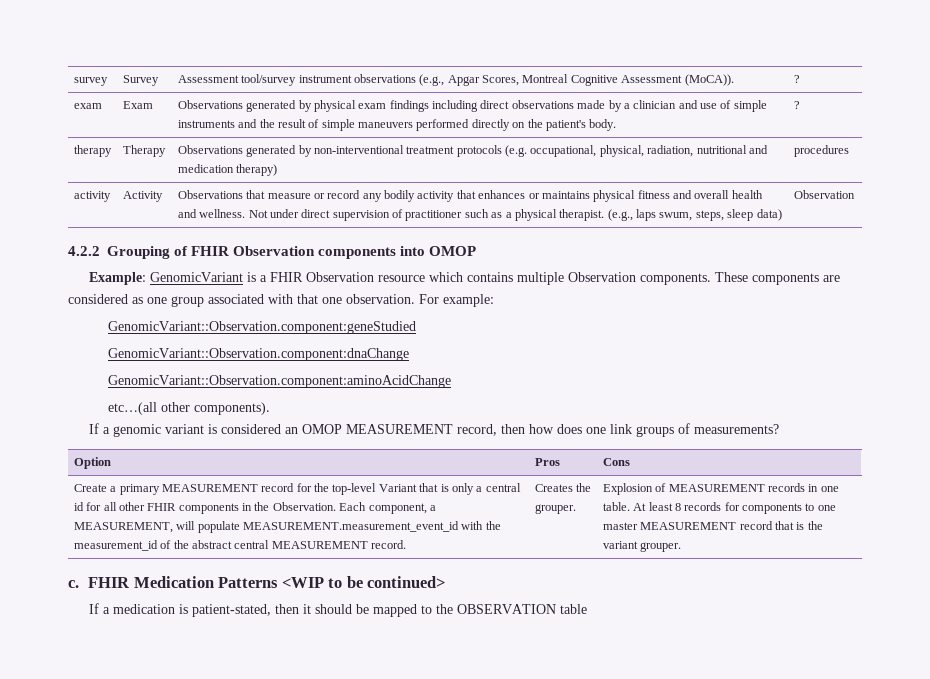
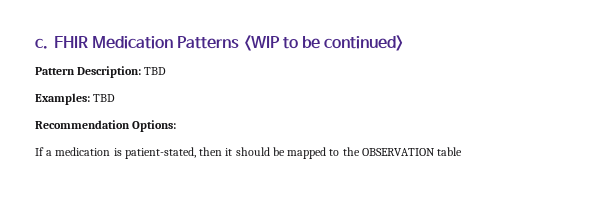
- survey | Survey | Assessment tool/survey instrument observations (e.g., Apgar Scores, Montreal Cognitive Assessment (MoCA)). | ?
- exam | Exam | Observations generated by physical exam findings including direct observations made by a clinician and use of simple instruments and the result of simple maneuvers performed directly on the patient's body. | ?
- therapy | Therapy | Observations generated by non-interventional treatment protocols (e.g. occupational, physical, radiation, nutritional and medication therapy) | procedures
- activity | Activity | Observations that measure or record any bodily activity that enhances or maintains physical fitness and overall health and wellness. Not under direct supervision of practitioner such as a physical therapist. (e.g., laps swum, steps, sleep data) | Observation
- 4.2.2 Grouping of FHIR Observation components into OMOP
- Example: GenomicVariant is a FHIR Observation resource which contains multiple Observation components. These components are considered as one group associated with that one observation. For example:
- GenomicVariant::Observation.component:geneStudied
- GenomicVariant::Observation.component:dnaChange
- GenomicVariant::Observation.component:aminoAcidChange
- etc…(all other components).
- If a genomic variant is considered an OMOP MEASUREMENT record, then how does one link groups of measurements?
- Option | Pros | Cons
- Create a primary MEASUREMENT record for the top-level Variant that is only a central id for all other FHIR components in the Observation. Each component, a MEASUREMENT, will populate MEASUREMENT.measurement_event_id with the measurement_id of the abstract central MEASUREMENT record. | Creates the grouper. | Explosion of MEASUREMENT records in one table. At least 8 records for components to one master MEASUREMENT record that is the variant grouper.
+ Pattern Description: TBD
+ Examples: TBD
+ Recommendation Options:

